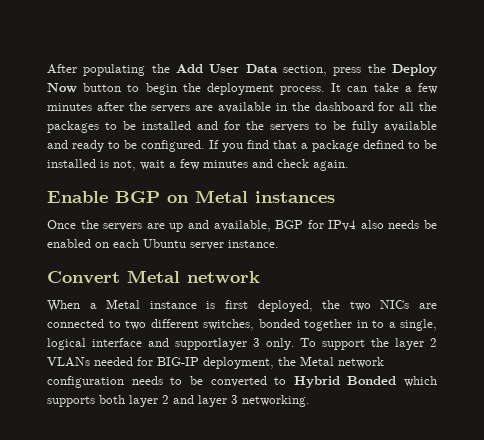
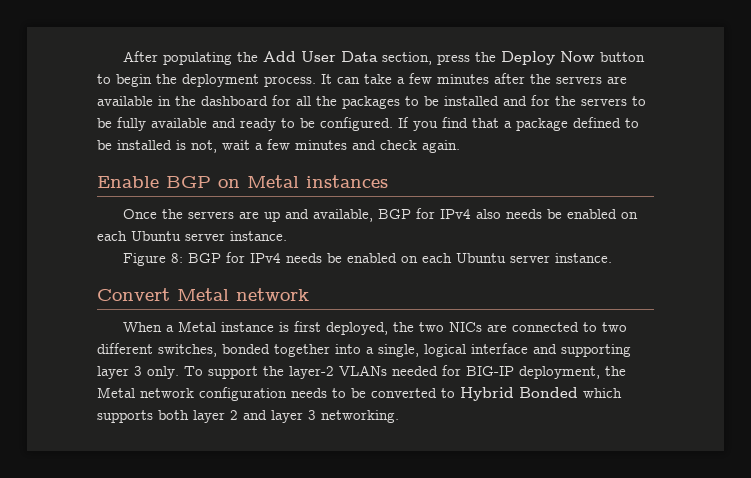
+ Figure 8: BGP for IPv4 needs be enabled on each Ubuntu server instance.
- When a Metal instance is first deployed, the two NICs are connected to two different switches, bonded together in to a single, logical interface and supportlayer 3 only.
+ When a Metal instance is first deployed, the two NICs are connected to two different switches, bonded together into a single, logical interface and supporting layer 3 only.
- To support the layer 2 VLANs needed for BIG-IP deployment, the Metal network configuration needs to be converted to Hybrid Bonded which supports both layer 2 and layer 3 networking.
+ To support the layer-2 VLANs needed for BIG-IP deployment, the Metal network configuration needs to be converted to Hybrid Bonded which supports both layer 2 and layer 3 networking.

